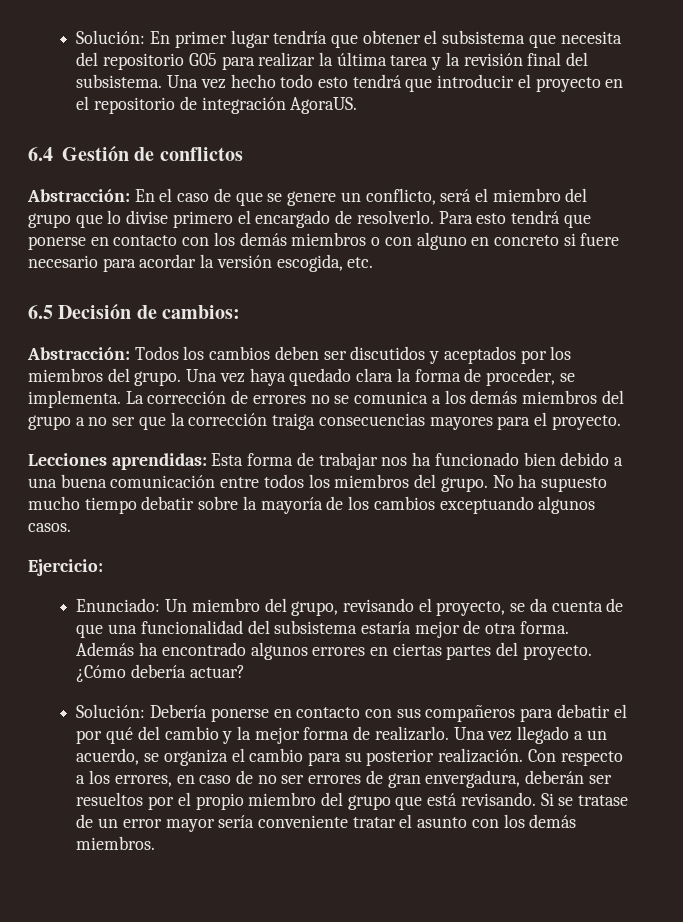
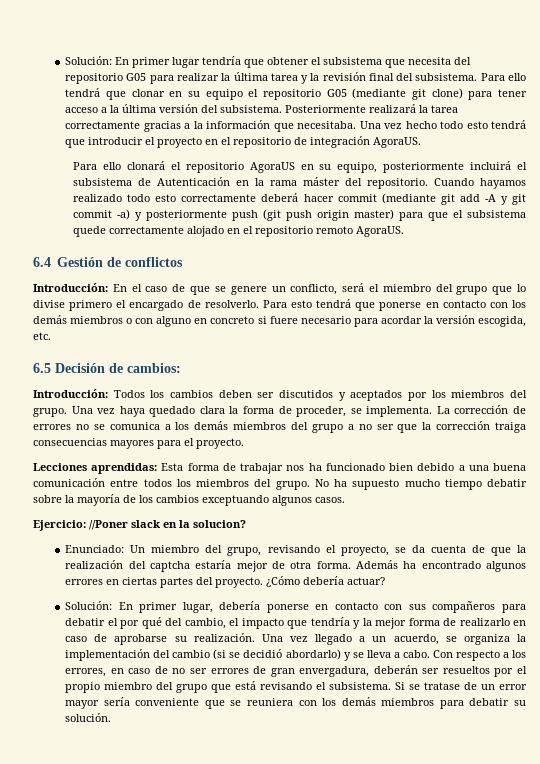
+ Para ello tendrá que clonar en su equipo el repositorio G05 (mediante git clone) para tener acceso a la última versión del subsistema. Posteriormente realizará la tarea correctamente gracias a la información que necesitaba.
+ Para ello clonará el repositorio AgoraUS en su equipo, posteriormente incluirá el subsistema de Autenticación en la rama máster del repositorio. Cuando hayamos realizado todo esto correctamente deberá hacer commit (mediante git add -A y git commit -a) y posteriormente push (git push origin master) para que el subsistema quede correctamente alojado en el repositorio remoto AgoraUS.
- Abstracción: En el caso de que se genere un conflicto, será el miembro del grupo que lo divise primero el encargado de resolverlo.
+ Introducción: En el caso de que se genere un conflicto, será el miembro del grupo que lo divise primero el encargado de resolverlo.
- Abstracción: Todos los cambios deben ser discutidos y aceptados por los miembros del grupo.
+ Introducción: Todos los cambios deben ser discutidos y aceptados por los miembros del grupo.
- Ejercicio:
+ Ejercicio: //Poner slack en la solucion?
- Enunciado: Un miembro del grupo, revisando el proyecto, se da cuenta de que una funcionalidad del subsistema estaría mejor de otra forma.
+ Enunciado: Un miembro del grupo, revisando el proyecto, se da cuenta de que la realización del captcha estaría mejor de otra forma.
- Solución: Debería ponerse en contacto con sus compañeros para debatir el por qué del cambio y la mejor forma de realizarlo.
+ Solución: En primer lugar, debería ponerse en contacto con sus compañeros para debatir el por qué del cambio, el impacto que tendría y la mejor forma de realizarlo en caso de aprobarse su realización.
- Una vez llegado a un acuerdo, se organiza el cambio para su posterior realización.
+ Una vez llegado a un acuerdo, se organiza la implementación del cambio (si se decidió abordarlo) y se lleva a cabo.
- Con respecto a los errores, en caso de no ser errores de gran envergadura, deberán ser resueltos por el propio miembro del grupo que está revisando.
+ Con respecto a los errores, en caso de no ser errores de gran envergadura, deberán ser resueltos por el propio miembro del grupo que está revisando el subsistema.
- Si se tratase de un error mayor sería conveniente tratar el asunto con los demás miembros.
+ Si se tratase de un error mayor sería conveniente que se reuniera con los demás miembros para debatir su solución.

